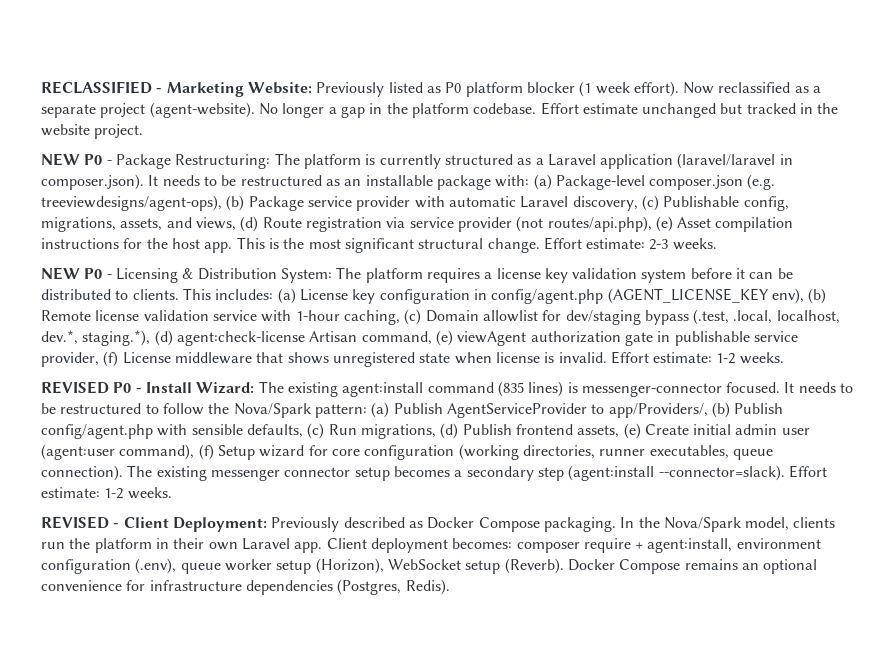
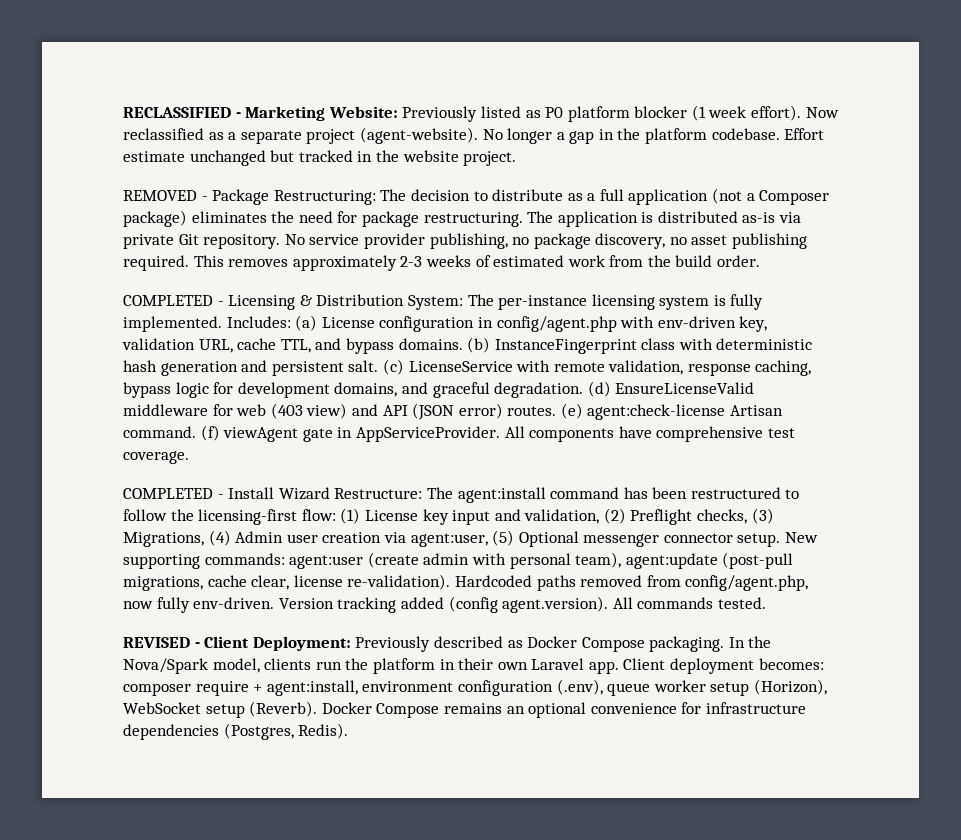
- NEW P0 - Package Restructuring: The platform is currently structured as a Laravel application (laravel/laravel in composer.json). It needs to be restructured as an installable package with: (a) Package-level composer.json (e.g. treeviewdesigns/agent-ops), (b) Package service provider with automatic Laravel discovery, (c) Publishable config, migrations, assets, and views, (d) Route registration via service provider (not routes/api.php), (e) Asset compilation instructions for the host app. This is the most significant structural change. Effort estimate: 2-3 weeks.
- NEW P0 - Licensing & Distribution System: The platform requires a license key validation system before it can be distributed to clients. This includes: (a) License key configuration in config/agent.php (AGENT_LICENSE_KEY env), (b) Remote license validation service with 1-hour caching, (c) Domain allowlist for dev/staging bypass (.test, .local, localhost, dev.*, staging.*), (d) agent:check-license Artisan command, (e) viewAgent authorization gate in publishable service provider, (f) License middleware that shows unregistered state when license is invalid. Effort estimate: 1-2 weeks.
- REVISED P0 - Install Wizard: The existing agent:install command (835 lines) is messenger-connector focused. It needs to be restructured to follow the Nova/Spark pattern: (a) Publish AgentServiceProvider to app/Providers/, (b) Publish config/agent.php with sensible defaults, (c) Run migrations, (d) Publish frontend assets, (e) Create initial admin user (agent:user command), (f) Setup wizard for core configuration (working directories, runner executables, queue connection). The existing messenger connector setup becomes a secondary step (agent:install --connector=slack). Effort estimate: 1-2 weeks.
+ REMOVED - Package Restructuring: The decision to distribute as a full application (not a Composer package) eliminates the need for package restructuring. The application is distributed as-is via private Git repository. No service provider publishing, no package discovery, no asset publishing required. This removes approximately 2-3 weeks of estimated work from the build order.
+ COMPLETED - Licensing & Distribution System: The per-instance licensing system is fully implemented. Includes: (a) License configuration in config/agent.php with env-driven key, validation URL, cache TTL, and bypass domains. (b) InstanceFingerprint class with deterministic hash generation and persistent salt. (c) LicenseService with remote validation, response caching, bypass logic for development domains, and graceful degradation. (d) EnsureLicenseValid middleware for web (403 view) and API (JSON error) routes. (e) agent:check-license Artisan command. (f) viewAgent gate in AppServiceProvider. All components have comprehensive test coverage.
+ COMPLETED - Install Wizard Restructure: The agent:install command has been restructured to follow the licensing-first flow: (1) License key input and validation, (2) Preflight checks, (3) Migrations, (4) Admin user creation via agent:user, (5) Optional messenger connector setup. New supporting commands: agent:user (create admin with personal team), agent:update (post-pull migrations, cache clear, license re-validation). Hardcoded paths removed from config/agent.php, now fully env-driven. Version tracking added (config agent.version). All commands tested.

